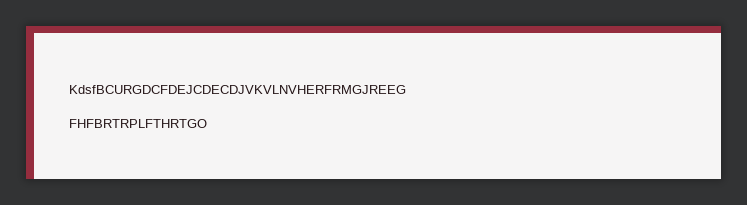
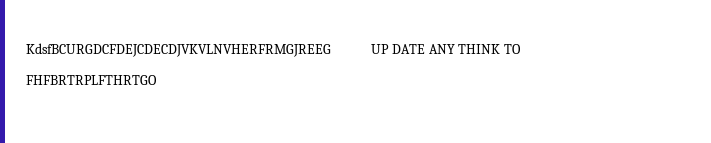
+ UP DATE ANY THINK TO

